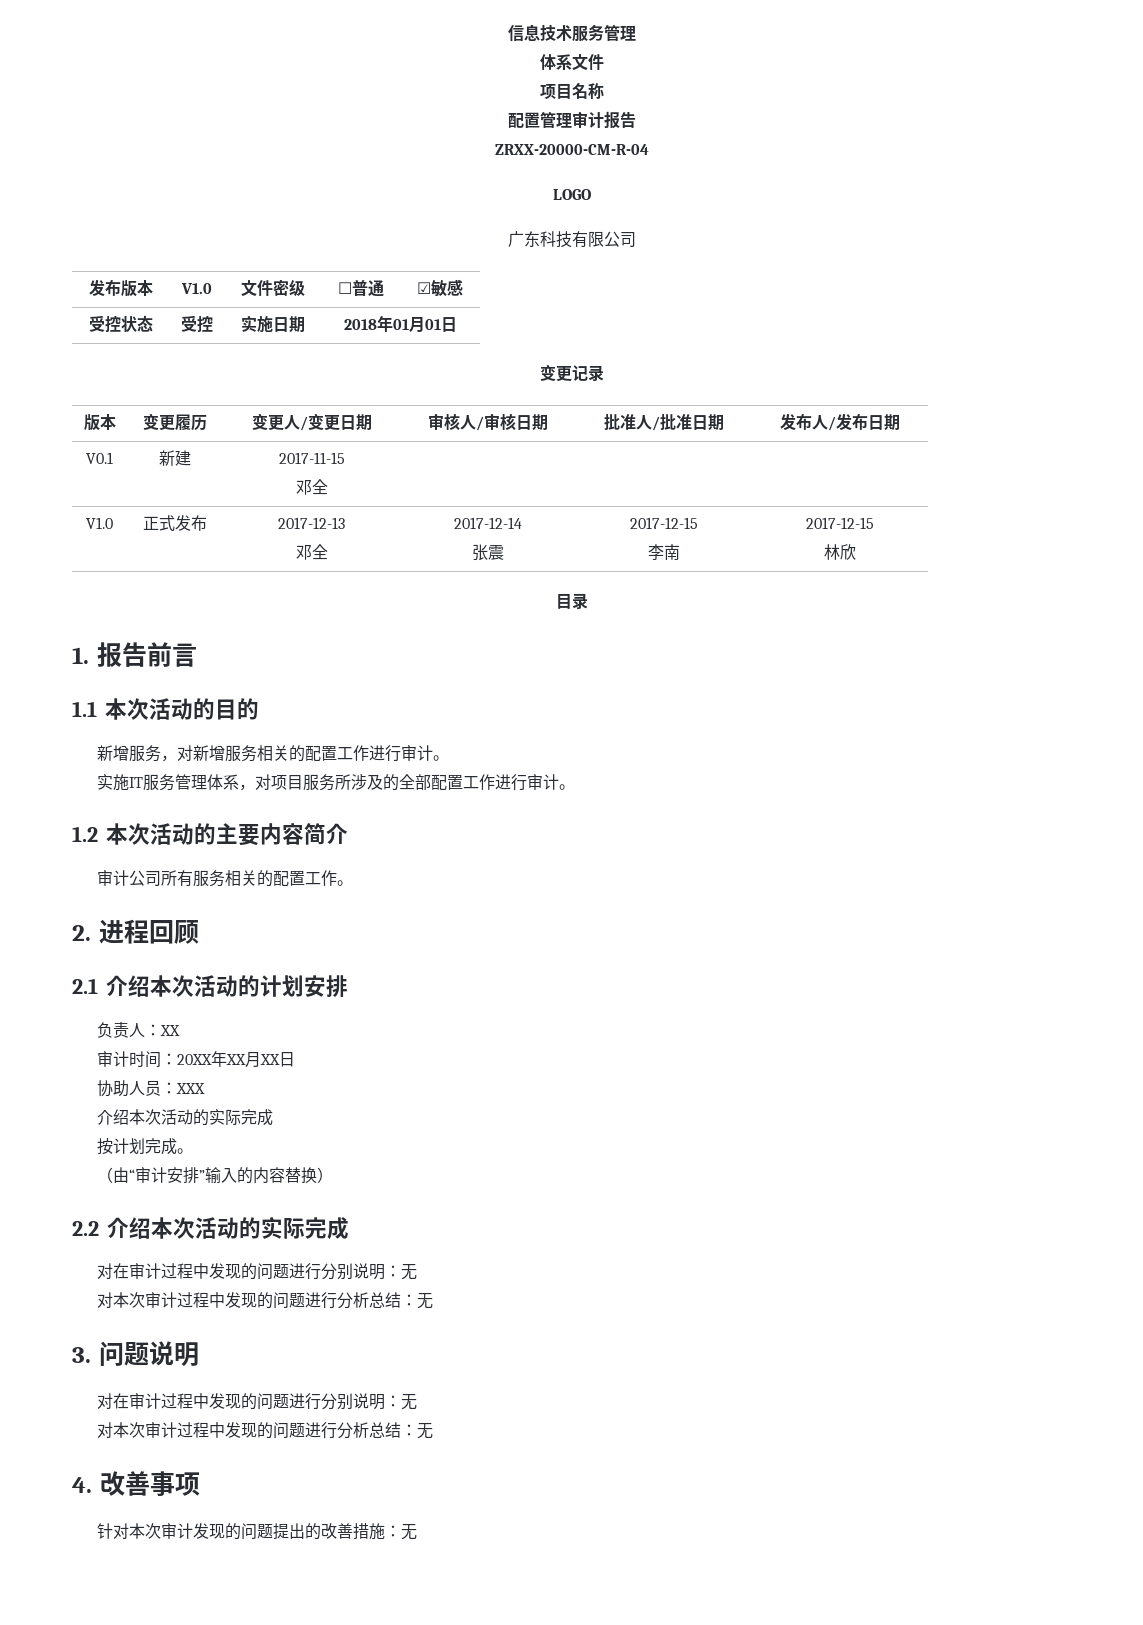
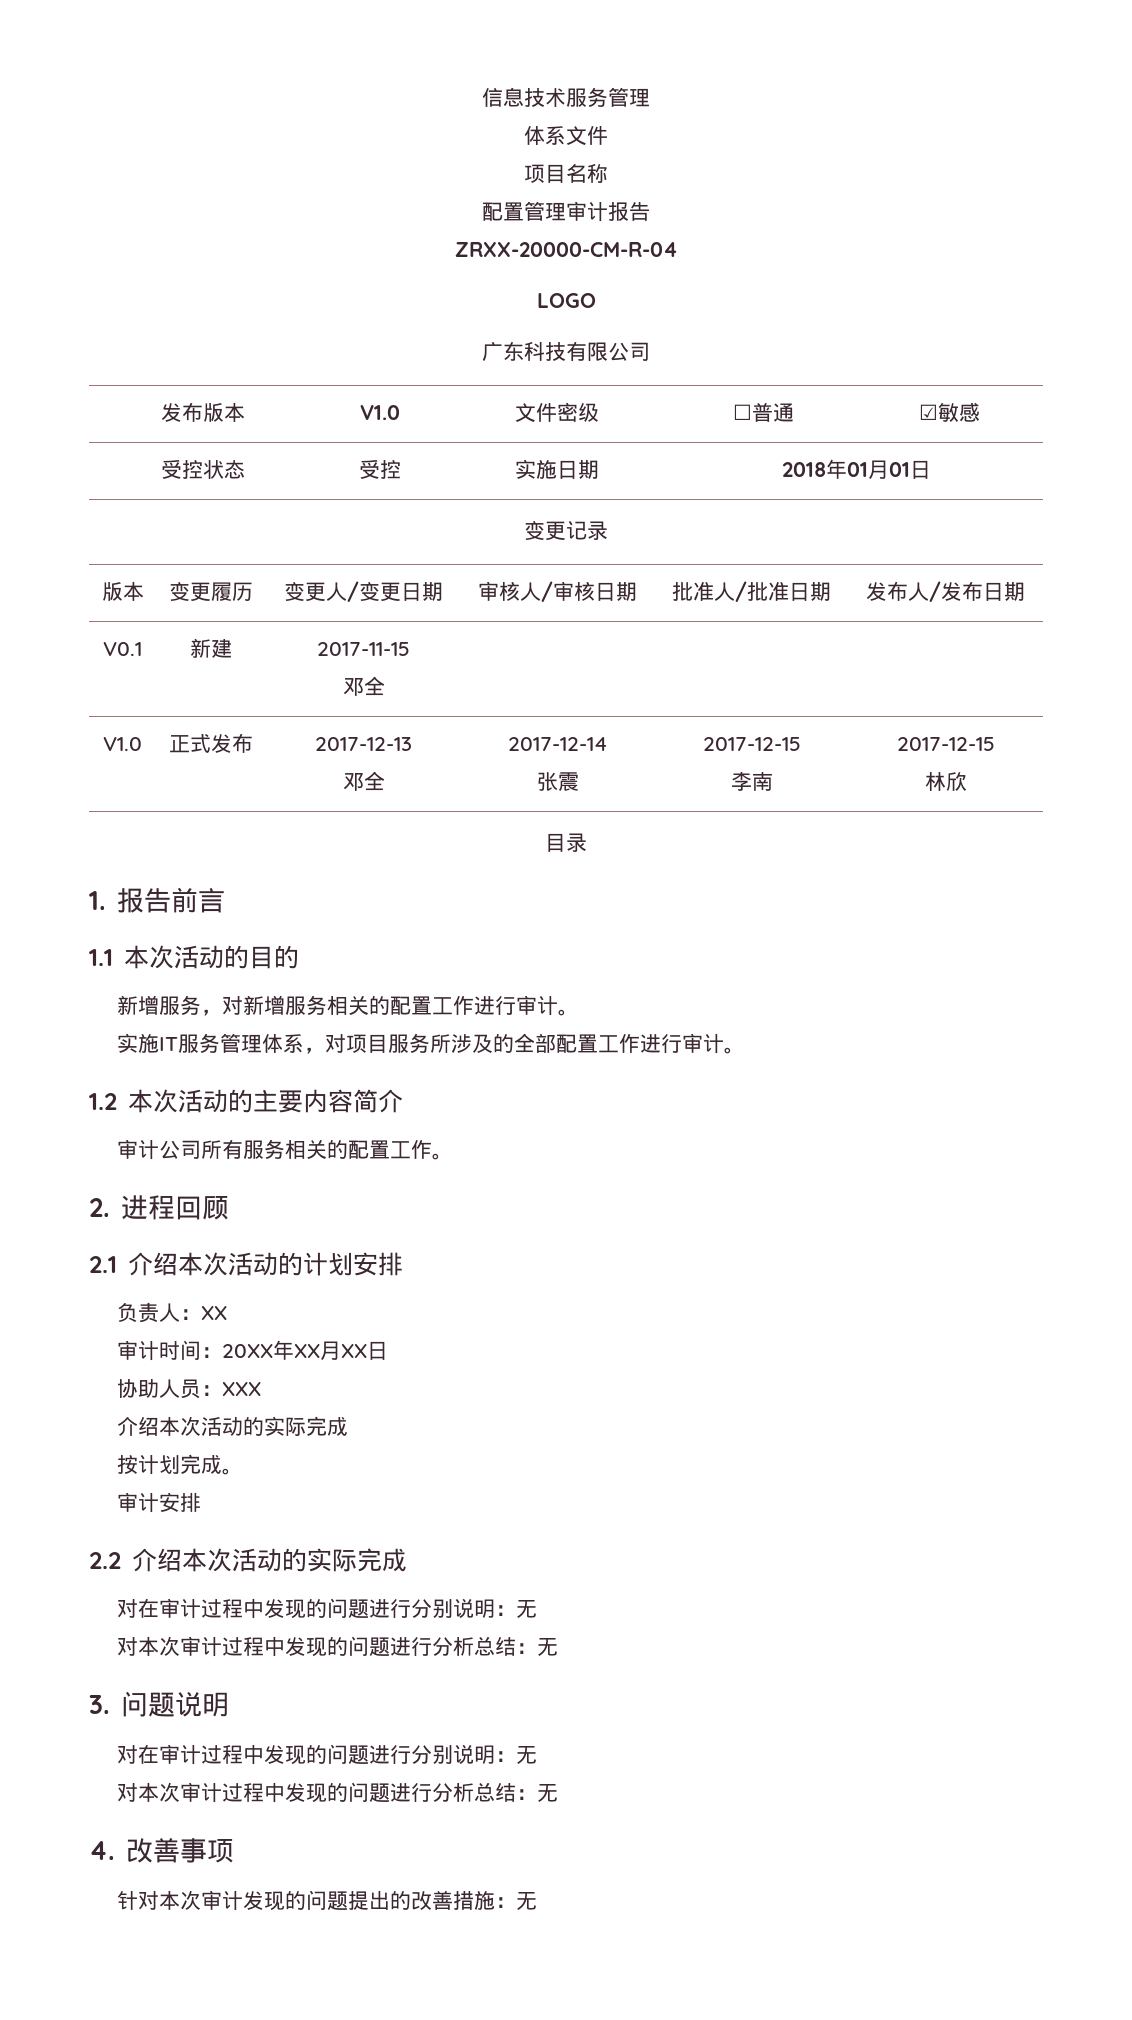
- （由“审计安排”输入的内容替换）
+ 审计安排

